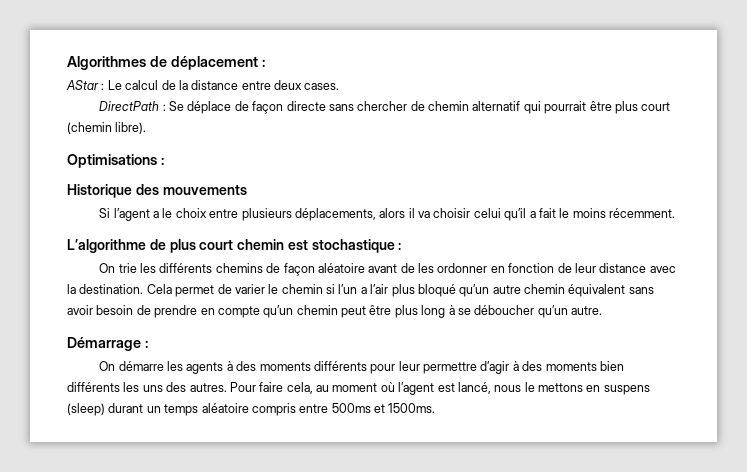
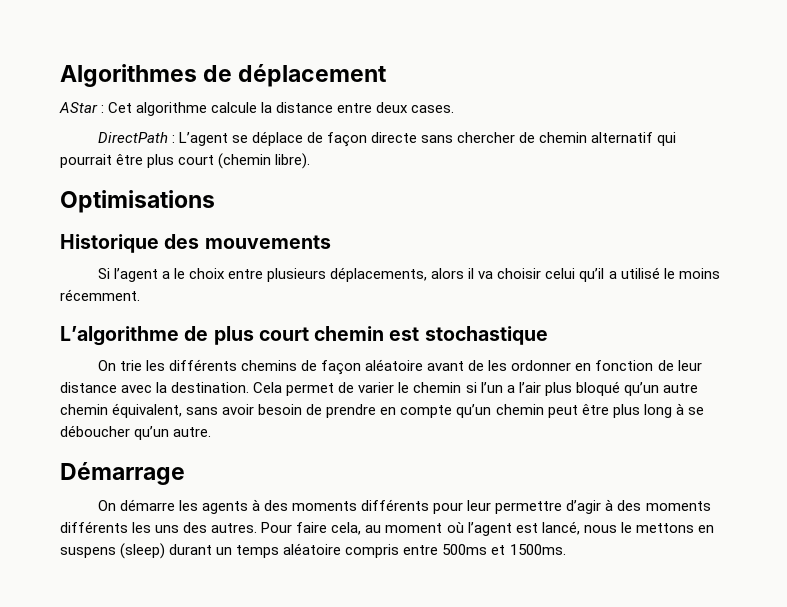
- Algorithmes de déplacement :
+ Algorithmes de déplacement
- AStar : Le calcul de la distance entre deux cases.
+ AStar : Cet algorithme calcule la distance entre deux cases.
- DirectPath : Se déplace de façon directe sans chercher de chemin alternatif qui pourrait être plus court (chemin libre).
+ DirectPath : L’agent se déplace de façon directe sans chercher de chemin alternatif qui pourrait être plus court (chemin libre).
- Optimisations :
+ Optimisations
- Si l’agent a le choix entre plusieurs déplacements, alors il va choisir celui qu’il a fait le moins récemment.
+ Si l’agent a le choix entre plusieurs déplacements, alors il va choisir celui qu’il a utilisé le moins récemment.
- L’algorithme de plus court chemin est stochastique :
+ L’algorithme de plus court chemin est stochastique
- Cela permet de varier le chemin si l’un a l’air plus bloqué qu’un autre chemin équivalent sans avoir besoin de prendre en compte qu’un chemin peut être plus long à se déboucher qu’un autre.
+ Cela permet de varier le chemin si l’un a l’air plus bloqué qu’un autre chemin équivalent, sans avoir besoin de prendre en compte qu’un chemin peut être plus long à se déboucher qu’un autre.
- Démarrage :
+ Démarrage
- On démarre les agents à des moments différents pour leur permettre d’agir à des moments bien différents les uns des autres.
+ On démarre les agents à des moments différents pour leur permettre d’agir à des moments différents les uns des autres.

